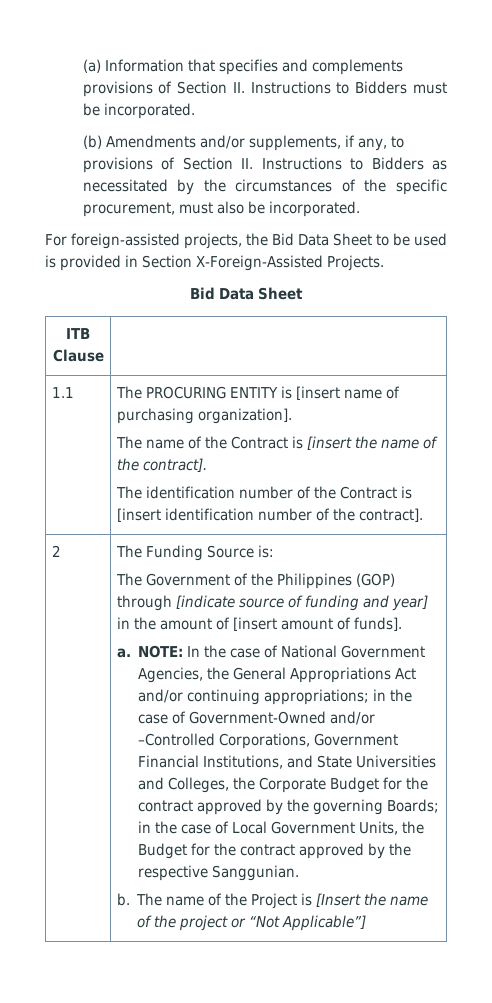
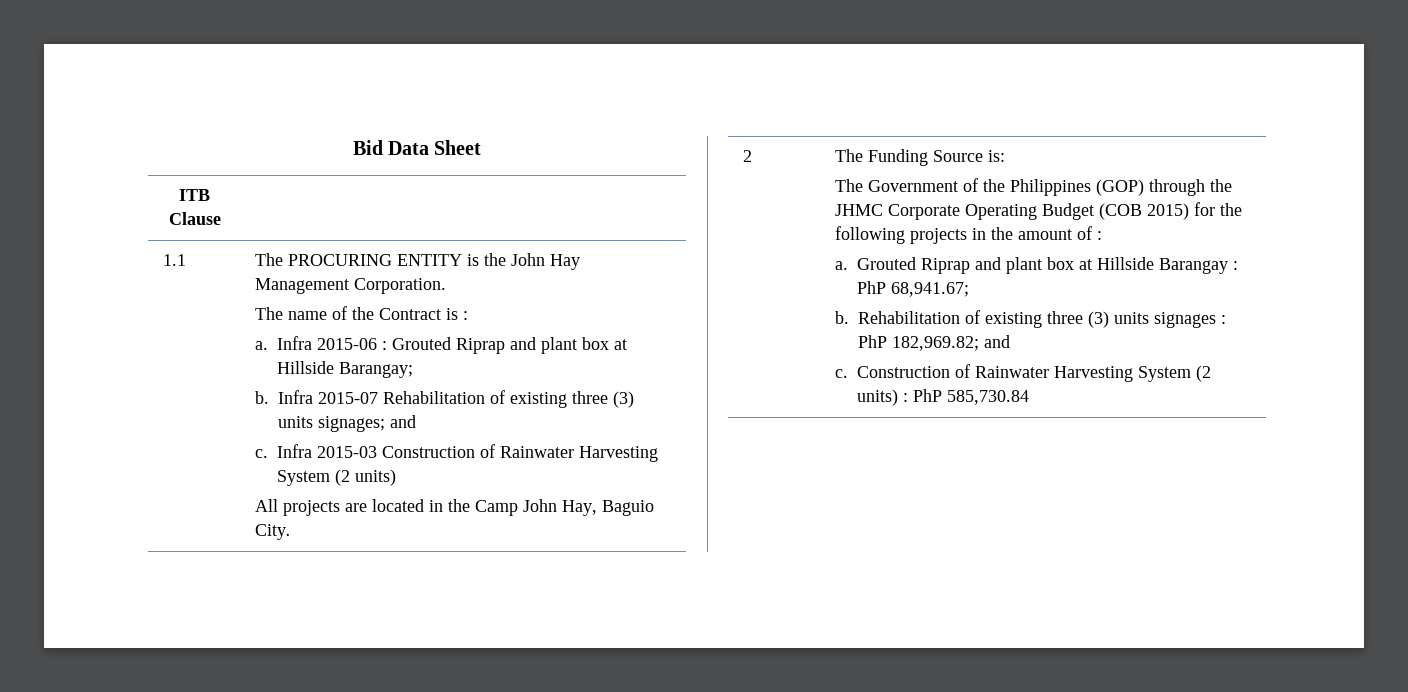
- (a) Information that specifies and complements provisions of Section II. Instructions to Bidders must be incorporated.
- (b) Amendments and/or supplements, if any, to provisions of Section II. Instructions to Bidders as necessitated by the circumstances of the specific procurement, must also be incorporated.
- For foreign-assisted projects, the Bid Data Sheet to be used is provided in Section X-Foreign-Assisted Projects.
- The PROCURING ENTITY is [insert name of purchasing organization].
+ The PROCURING ENTITY is the John Hay Management Corporation.
- The name of the Contract is [insert the name of the contract].
- The identification number of the Contract is [insert identification number of the contract].
+ The name of the Contract is :
+ a. Infra 2015-06 : Grouted Riprap and plant box at Hillside Barangay;
+ b. Infra 2015-07 Rehabilitation of existing three (3) units signages; and
+ c. Infra 2015-03 Construction of Rainwater Harvesting System (2 units)
+ All projects are located in the Camp John Hay, Baguio City.
- The Government of the Philippines (GOP) through [indicate source of funding and year] in the amount of [insert amount of funds].
- a. NOTE: In the case of National Government Agencies, the General Appropriations Act and/or continuing appropriations; in the case of Government-Owned and/or –Controlled Corporations, Government Financial Institutions, and State Universities and Colleges, the Corporate Budget for the contract approved by the governing Boards; in the case of Local Government Units, the Budget for the contract approved by the respective Sanggunian.
- b. The name of the Project is [Insert the name of the project or “Not Applicable”]
+ The Government of the Philippines (GOP) through the JHMC Corporate Operating Budget (COB 2015) for the following projects in the amount of :
+ a. Grouted Riprap and plant box at Hillside Barangay : PhP 68,941.67;
+ b. Rehabilitation of existing three (3) units signages : PhP 182,969.82; and
+ c. Construction of Rainwater Harvesting System (2 units) : PhP 585,730.84

